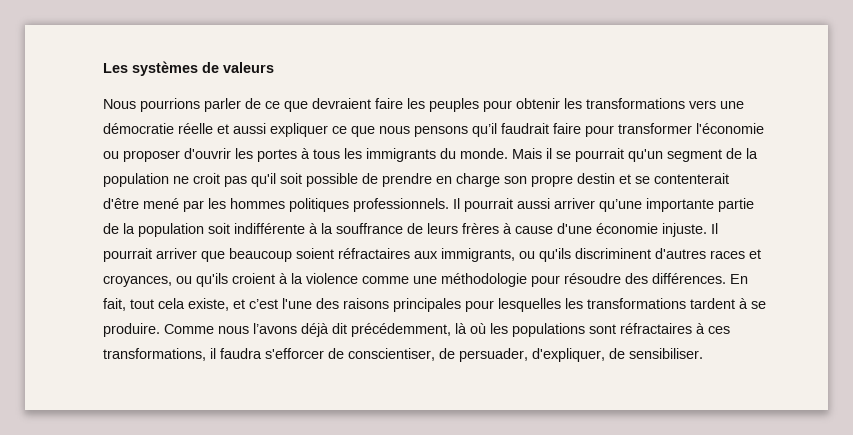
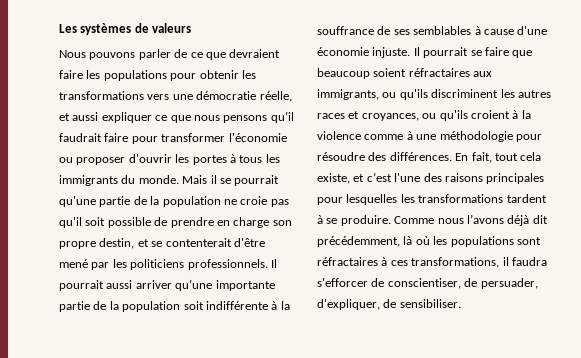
- Nous pourrions parler de ce que devraient faire les peuples pour obtenir les transformations vers une démocratie réelle et aussi expliquer ce que nous pensons qu’il faudrait faire pour transformer l'économie ou proposer d'ouvrir les portes à tous les immigrants du monde.
+ Nous pouvons parler de ce que devraient faire les populations pour obtenir les transformations vers une démocratie réelle, et aussi expliquer ce que nous pensons qu’il faudrait faire pour transformer l'économie ou proposer d'ouvrir les portes à tous les immigrants du monde.
- Mais il se pourrait qu'un segment de la population ne croit pas qu'il soit possible de prendre en charge son propre destin et se contenterait d'être mené par les hommes politiques professionnels.
+ Mais il se pourrait qu'une partie de la population ne croie pas qu'il soit possible de prendre en charge son propre destin, et se contenterait d'être mené par les politiciens professionnels.
- Il pourrait aussi arriver qu’une importante partie de la population soit indifférente à la souffrance de leurs frères à cause d'une économie injuste.
+ Il pourrait aussi arriver qu’une importante partie de la population soit indifférente à la souffrance de ses semblables à cause d'une économie injuste.
- Il pourrait arriver que beaucoup soient réfractaires aux immigrants, ou qu'ils discriminent d'autres races et croyances, ou qu'ils croient à la violence comme une méthodologie pour résoudre des différences.
+ Il pourrait se faire que beaucoup soient réfractaires aux immigrants, ou qu'ils discriminent les autres races et croyances, ou qu'ils croient à la violence comme à une méthodologie pour résoudre des différences.

